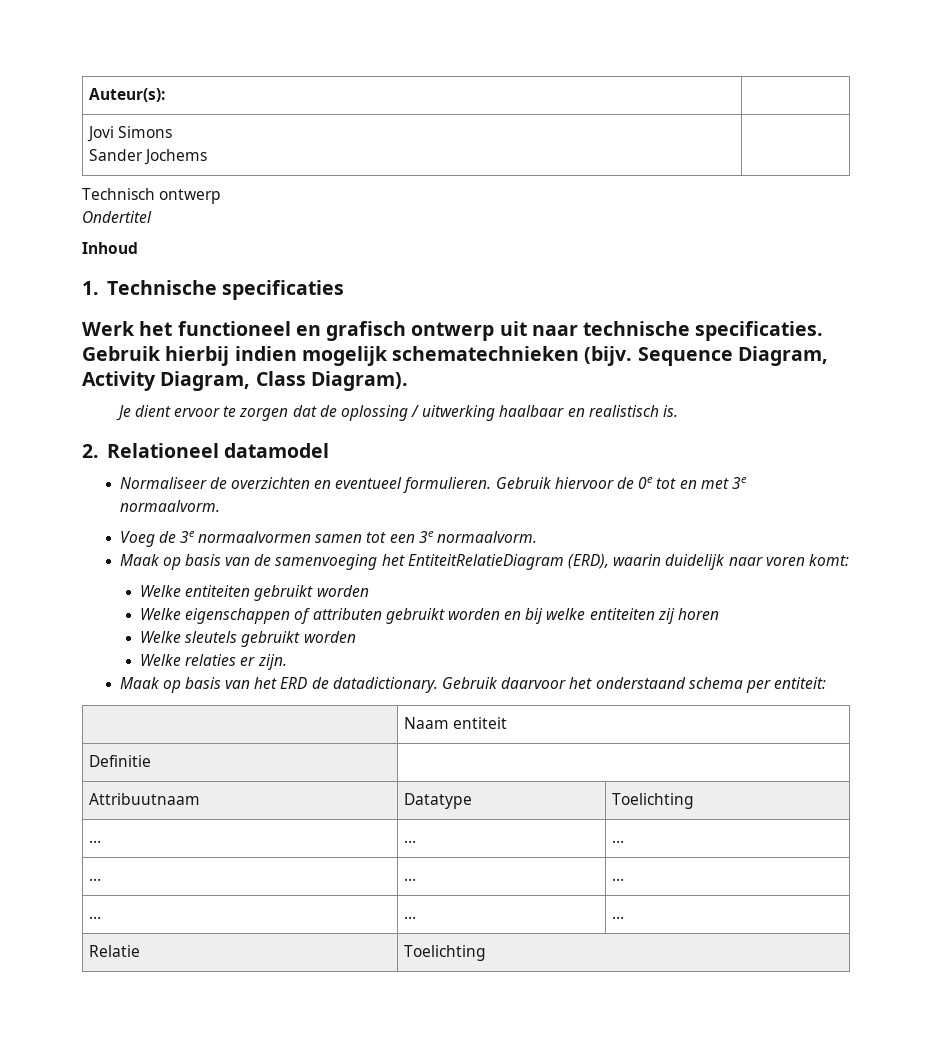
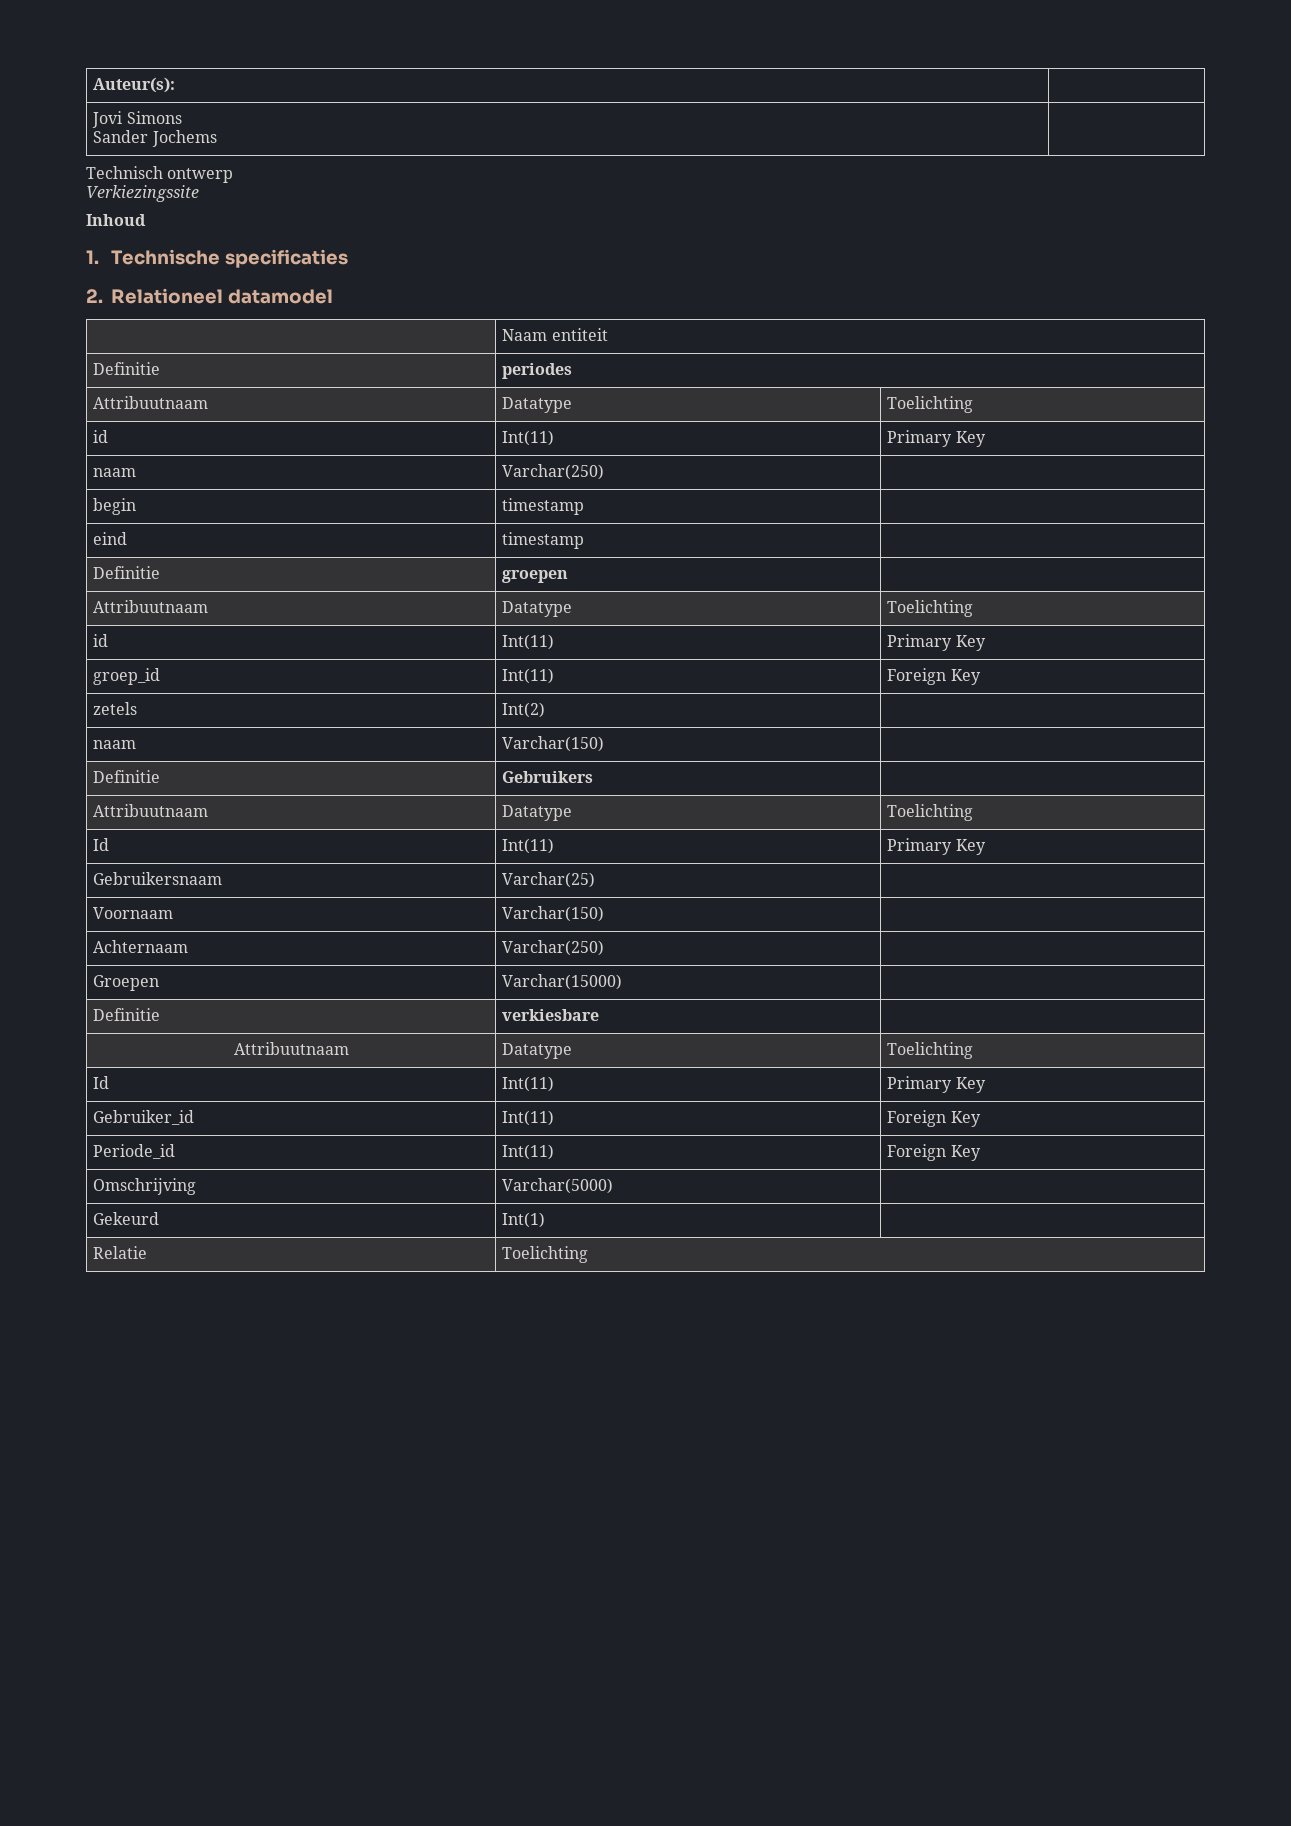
- Ondertitel
+ Verkiezingssite
- Werk het functioneel en grafisch ontwerp uit naar technische specificaties. Gebruik hierbij indien mogelijk schematechnieken (bijv. Sequence Diagram, Activity Diagram, Class Diagram).
- Je dient ervoor te zorgen dat de oplossing / uitwerking haalbaar en realistisch is.
  2. Relationeel datamodel
- Normaliseer de overzichten en eventueel formulieren. Gebruik hiervoor de 0e tot en met 3e normaalvorm.
- Voeg de 3e normaalvormen samen tot een 3e normaalvorm.
- Maak op basis van de samenvoeging het EntiteitRelatieDiagram (ERD), waarin duidelijk naar voren komt:
- Welke entiteiten gebruikt worden
- Welke eigenschappen of attributen gebruikt worden en bij welke entiteiten zij horen
- Welke sleutels gebruikt worden
- Welke relaties er zijn.
- Maak op basis van het ERD de datadictionary. Gebruik daarvoor het onderstaand schema per entiteit:
  | Naam entiteit
- Definitie |
+ Definitie | periodes
  Attribuutnaam | Datatype | Toelichting
- … | … | …
- … | … | …
- … | … | …
+ id | Int(11) | Primary Key
+ naam | Varchar(250) |
+ begin | timestamp |
+ eind | timestamp |
+ Definitie | groepen |
+ Attribuutnaam | Datatype | Toelichting
+ id | Int(11) | Primary Key
+ groep_id | Int(11) | Foreign Key
+ zetels | Int(2) |
+ naam | Varchar(150) |
+ Definitie | Gebruikers |
+ Attribuutnaam | Datatype | Toelichting
+ Id | Int(11) | Primary Key
+ Gebruikersnaam | Varchar(25) |
+ Voornaam | Varchar(150) |
+ Achternaam | Varchar(250) |
+ Groepen | Varchar(15000) |
+ Definitie | verkiesbare |
+ Attribuutnaam | Datatype | Toelichting
+ Id | Int(11) | Primary Key
+ Gebruiker_id | Int(11) | Foreign Key
+ Periode_id | Int(11) | Foreign Key
+ Omschrijving | Varchar(5000) |
+ Gekeurd | Int(1) |

